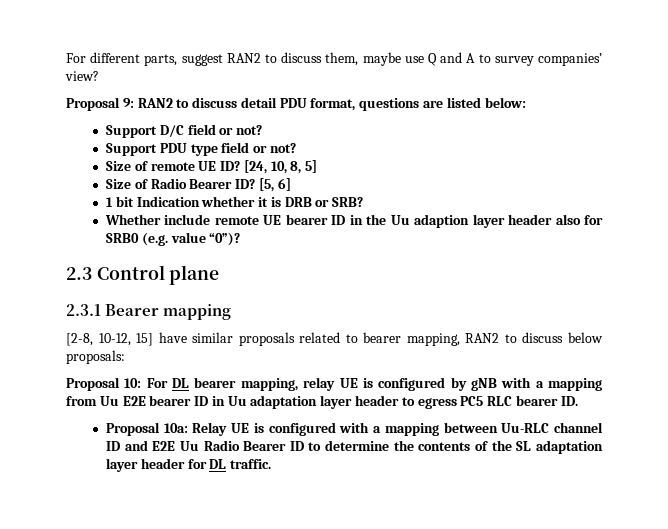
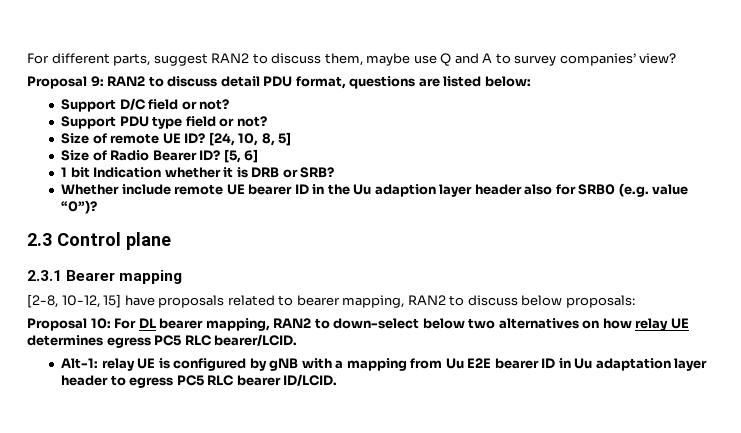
- [2-8, 10-12, 15] have similar proposals related to bearer mapping, RAN2 to discuss below proposals:
+ [2-8, 10-12, 15] have proposals related to bearer mapping, RAN2 to discuss below proposals:
- Proposal 10: For DL bearer mapping, relay UE is configured by gNB with a mapping from Uu E2E bearer ID in Uu adaptation layer header to egress PC5 RLC bearer ID.
- Proposal 10a: Relay UE is configured with a mapping between Uu-RLC channel ID and E2E Uu Radio Bearer ID to determine the contents of the SL adaptation layer header for DL traffic.
+ Proposal 10: For DL bearer mapping, RAN2 to down-select below two alternatives on how relay UE determines egress PC5 RLC bearer/LCID.
+ Alt-1: relay UE is configured by gNB with a mapping from Uu E2E bearer ID in Uu adaptation layer header to egress PC5 RLC bearer ID/LCID.

